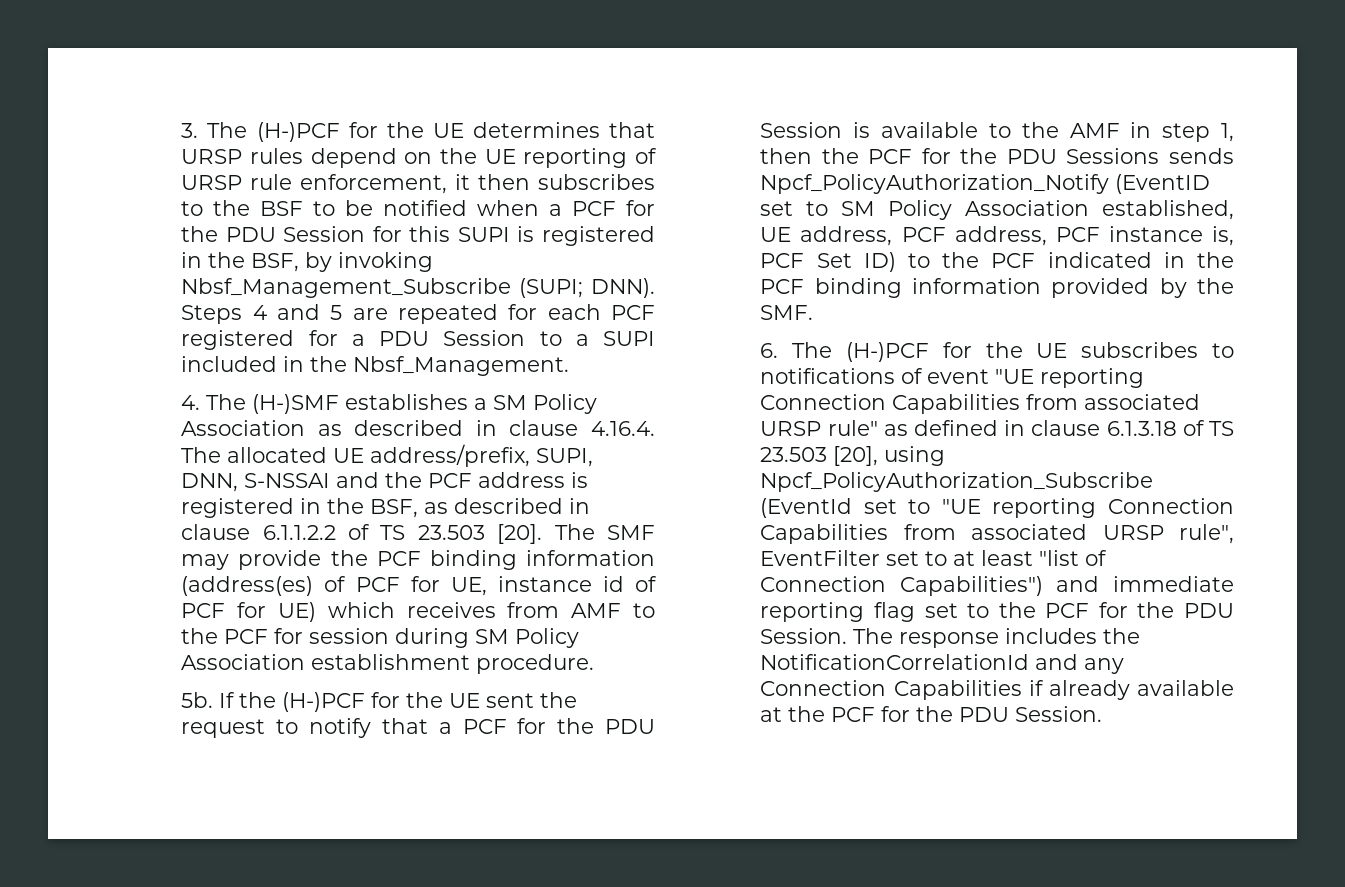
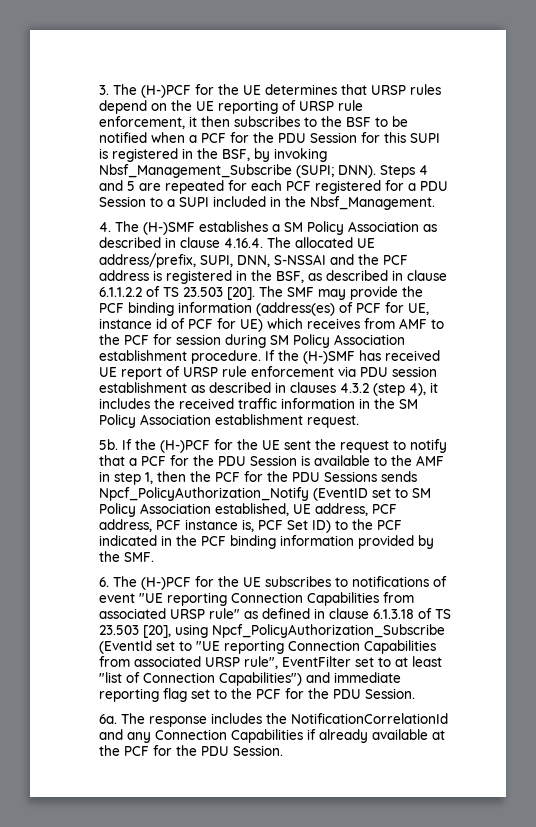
+ If the (H-)SMF has received UE report of URSP rule enforcement via PDU session establishment as described in clauses 4.3.2 (step 4), it includes the received traffic information in the SM Policy Association establishment request.
- 6. The (H-)PCF for the UE subscribes to notifications of event "UE reporting Connection Capabilities from associated URSP rule" as defined in clause 6.1.3.18 of TS 23.503 [20], using Npcf_PolicyAuthorization_Subscribe (EventId set to "UE reporting Connection Capabilities from associated URSP rule", EventFilter set to at least "list of Connection Capabilities") and immediate reporting flag set to the PCF for the PDU Session. The response includes the NotificationCorrelationId and any Connection Capabilities if already available at the PCF for the PDU Session.
+ 6. The (H-)PCF for the UE subscribes to notifications of event "UE reporting Connection Capabilities from associated URSP rule" as defined in clause 6.1.3.18 of TS 23.503 [20], using Npcf_PolicyAuthorization_Subscribe (EventId set to "UE reporting Connection Capabilities from associated URSP rule", EventFilter set to at least "list of Connection Capabilities") and immediate reporting flag set to the PCF for the PDU Session.
+ 6a. The response includes the NotificationCorrelationId and any Connection Capabilities if already available at the PCF for the PDU Session.

